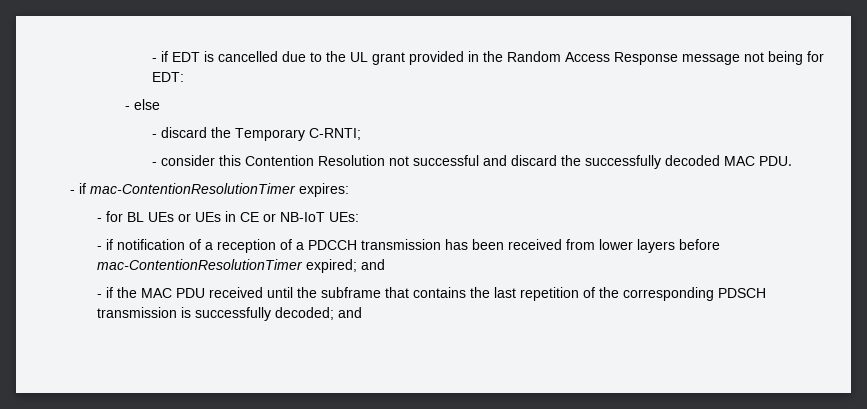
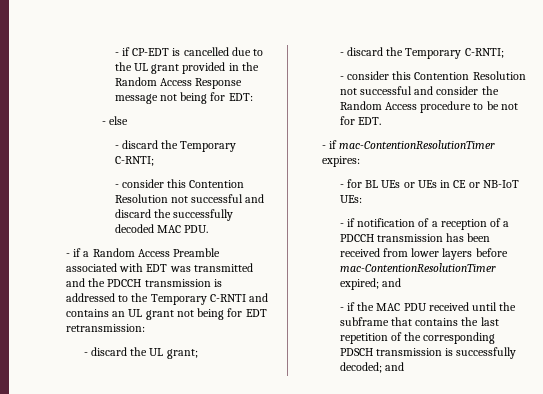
- - if EDT is cancelled due to the UL grant provided in the Random Access Response message not being for EDT:
+ - if CP-EDT is cancelled due to the UL grant provided in the Random Access Response message not being for EDT:
+ - if a Random Access Preamble associated with EDT was transmitted and the PDCCH transmission is addressed to the Temporary C-RNTI and contains an UL grant not being for EDT retransmission:
+ - discard the UL grant;
+ - discard the Temporary C-RNTI;
+ - consider this Contention Resolution not successful and consider the Random Access procedure to be not for EDT.

